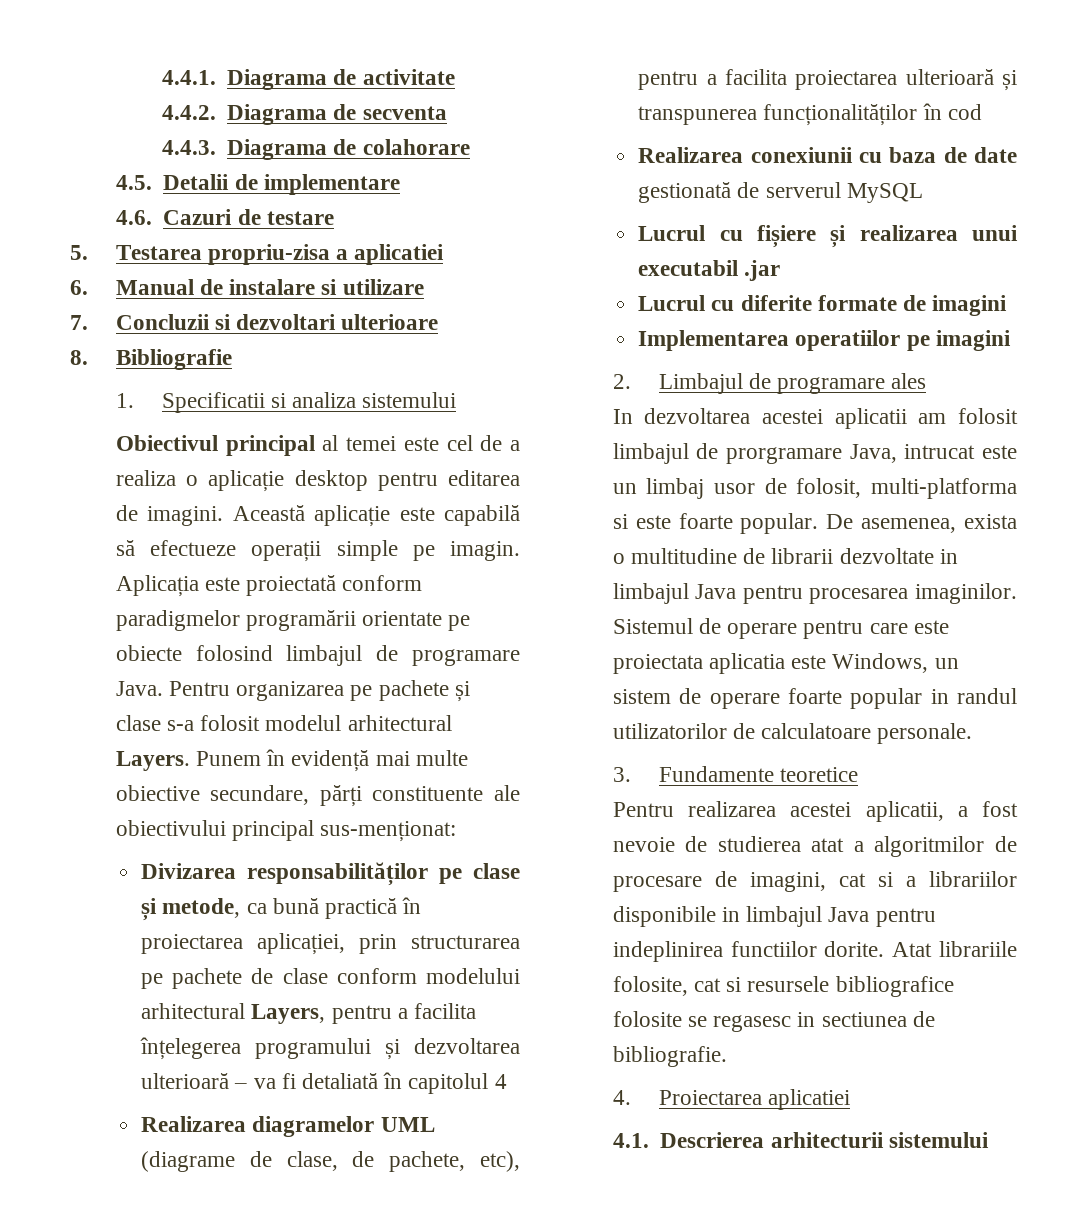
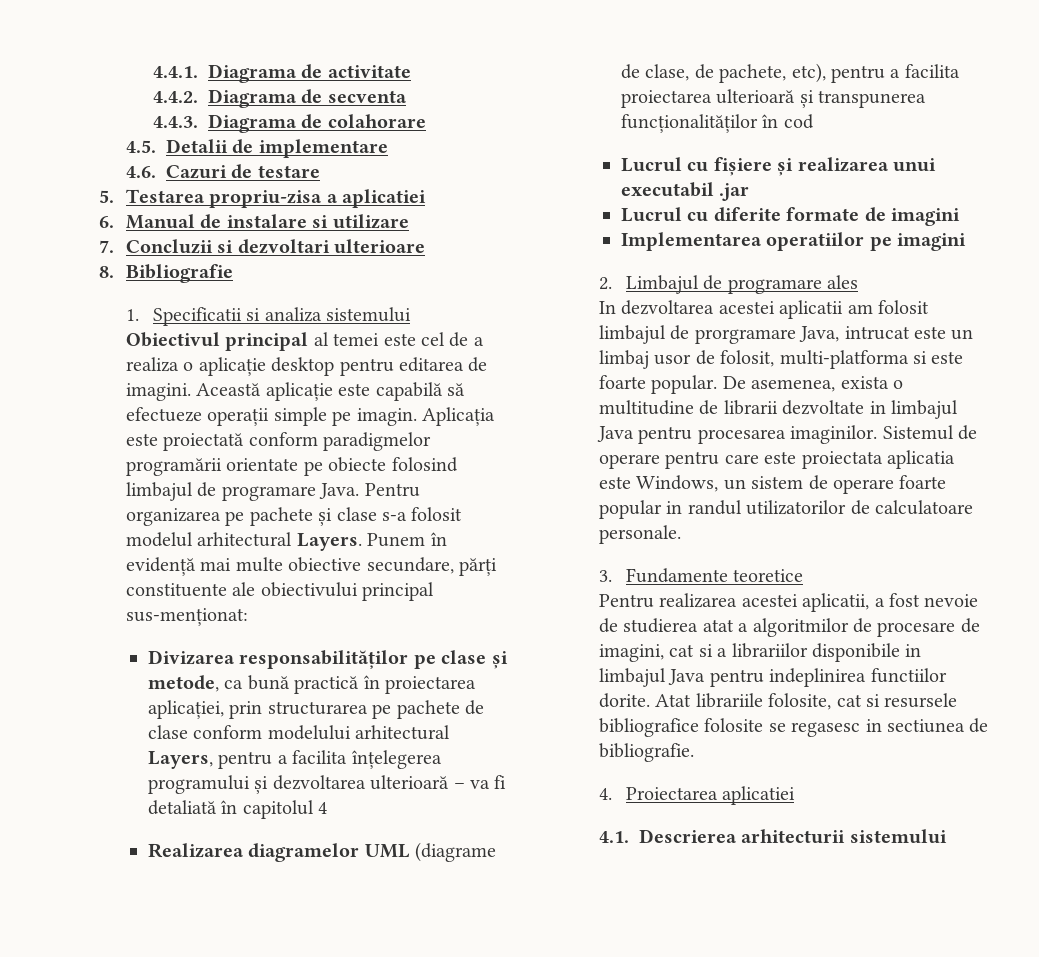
- Realizarea conexiunii cu baza de date gestionată de serverul MySQL

